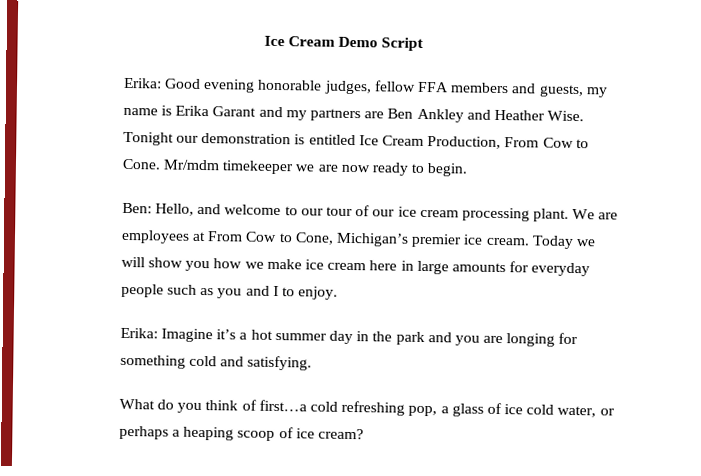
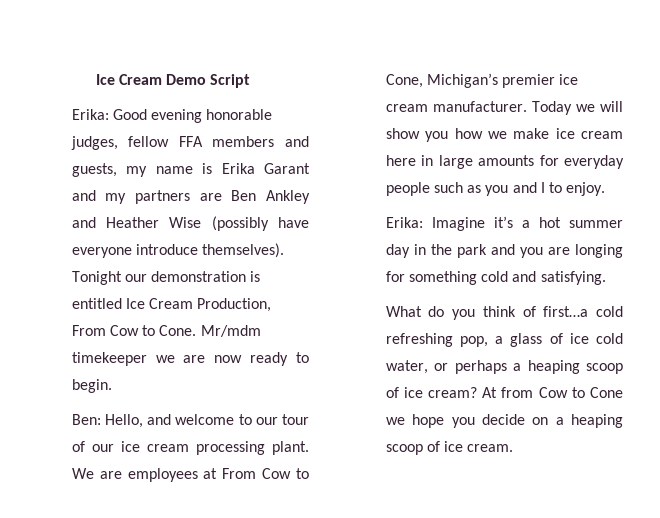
- Erika: Good evening honorable judges, fellow FFA members and guests, my name is Erika Garant and my partners are Ben Ankley and Heather Wise.
+ Erika: Good evening honorable judges, fellow FFA members and guests, my name is Erika Garant and my partners are Ben Ankley and Heather Wise (possibly have everyone introduce themselves).
- We are employees at From Cow to Cone, Michigan’s premier ice cream.
+ We are employees at From Cow to Cone, Michigan’s premier ice cream manufacturer.
+ At from Cow to Cone we hope you decide on a heaping scoop of ice cream.

